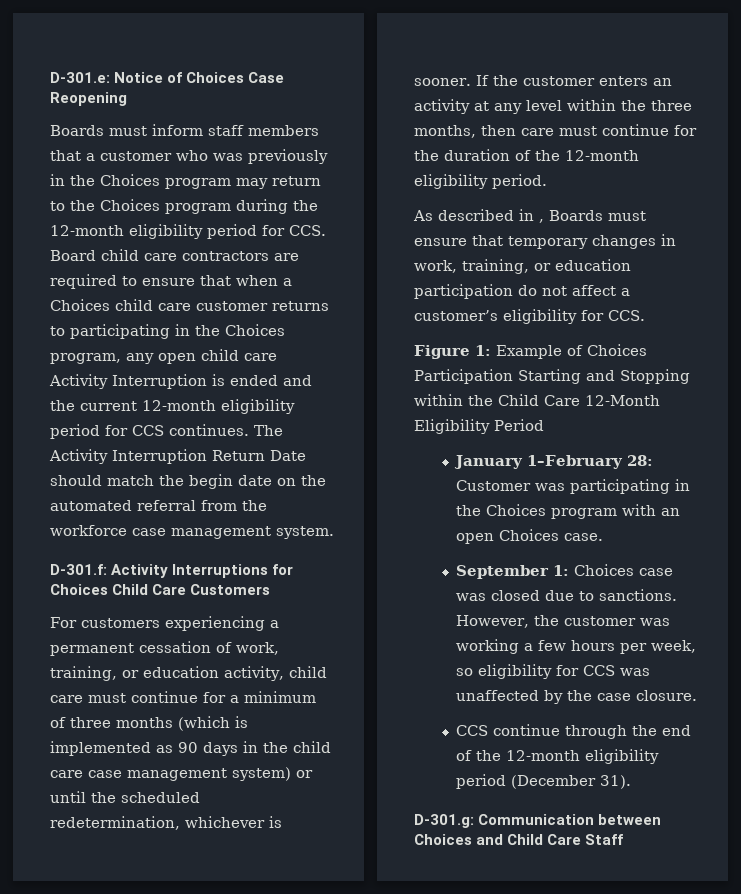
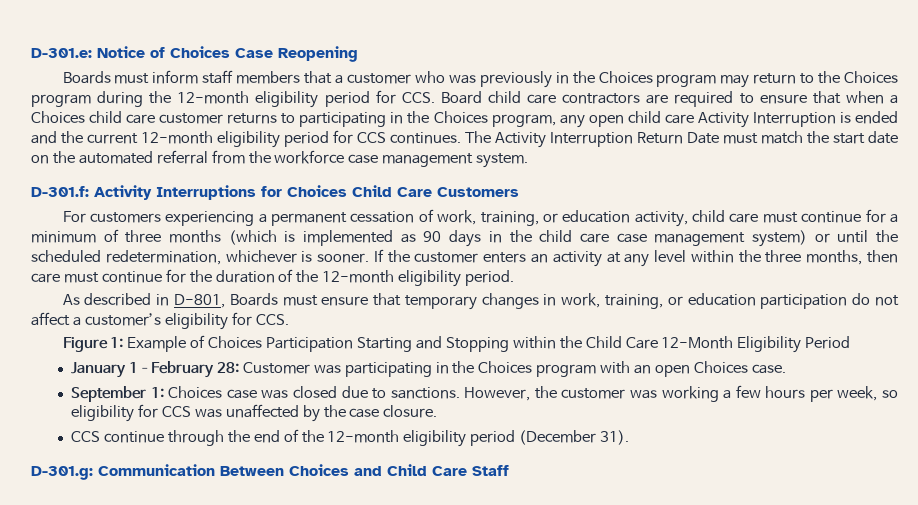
- The Activity Interruption Return Date should match the begin date on the automated referral from the workforce case management system.
+ The Activity Interruption Return Date must match the start date on the automated referral from the workforce case management system.
- As described in , Boards must ensure that temporary changes in work, training, or education participation do not affect a customer’s eligibility for CCS.
+ As described in D-801, Boards must ensure that temporary changes in work, training, or education participation do not affect a customer’s eligibility for CCS.
- D-301.g: Communication between Choices and Child Care Staff
+ D-301.g: Communication Between Choices and Child Care Staff

